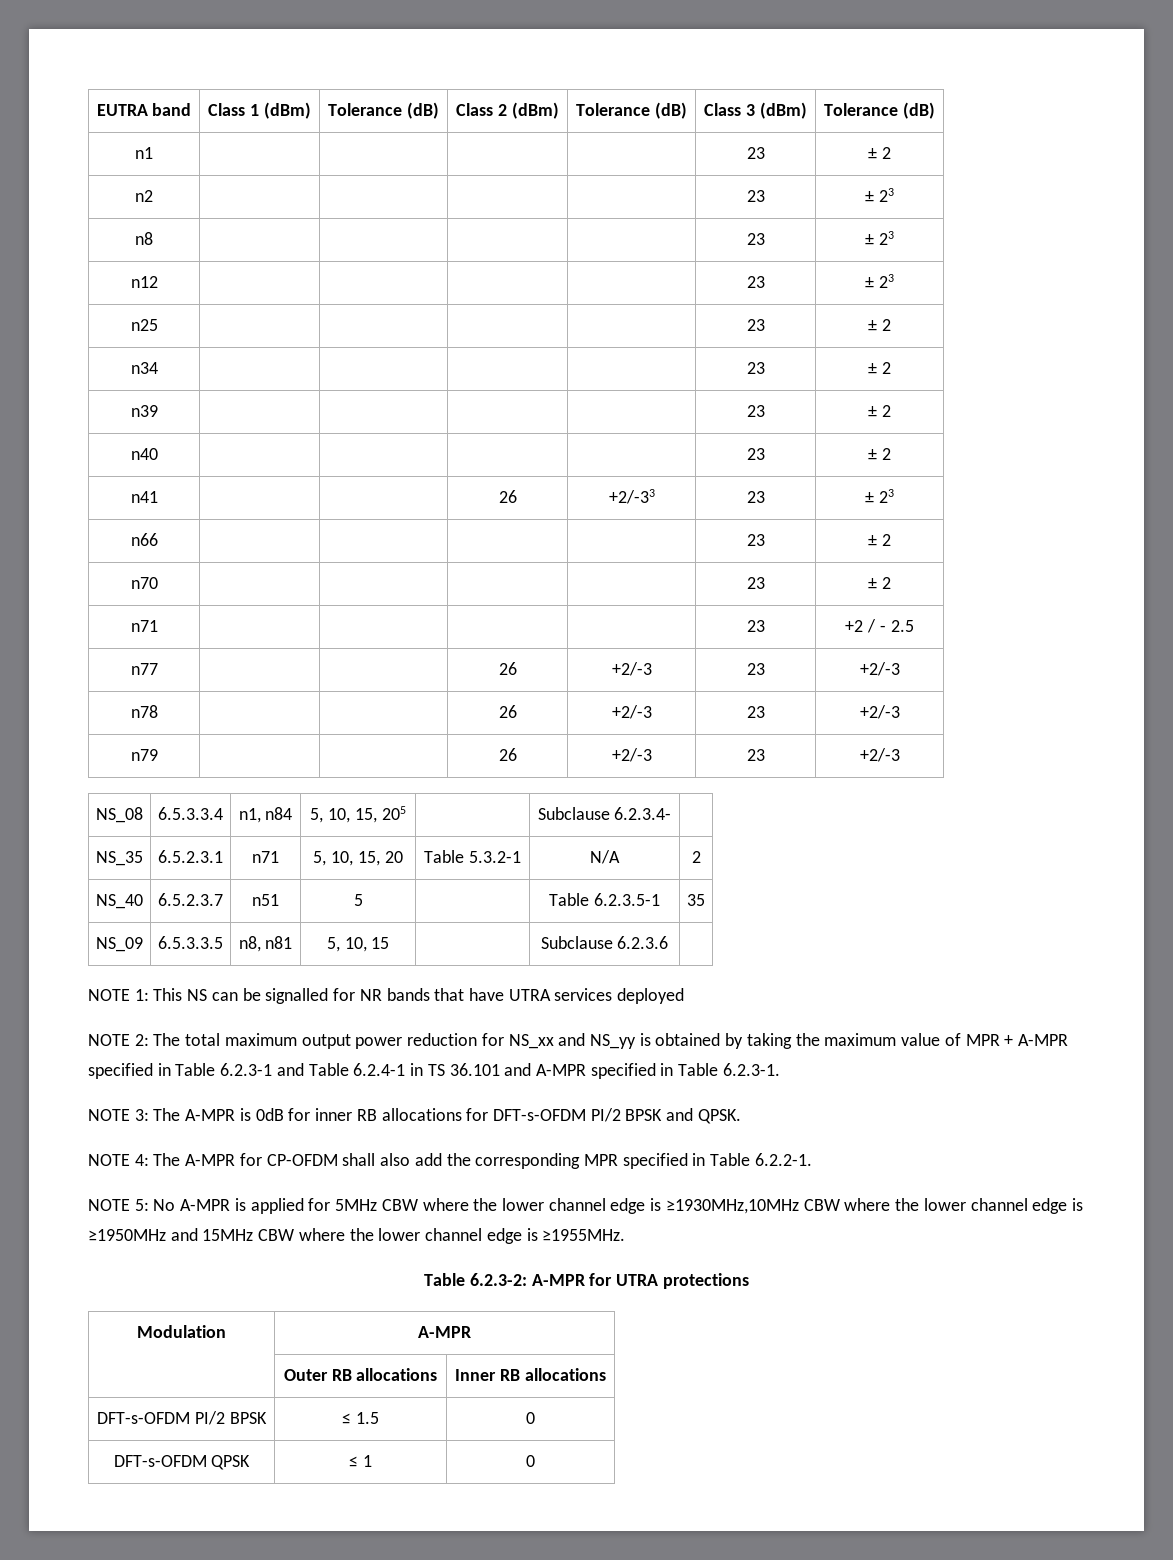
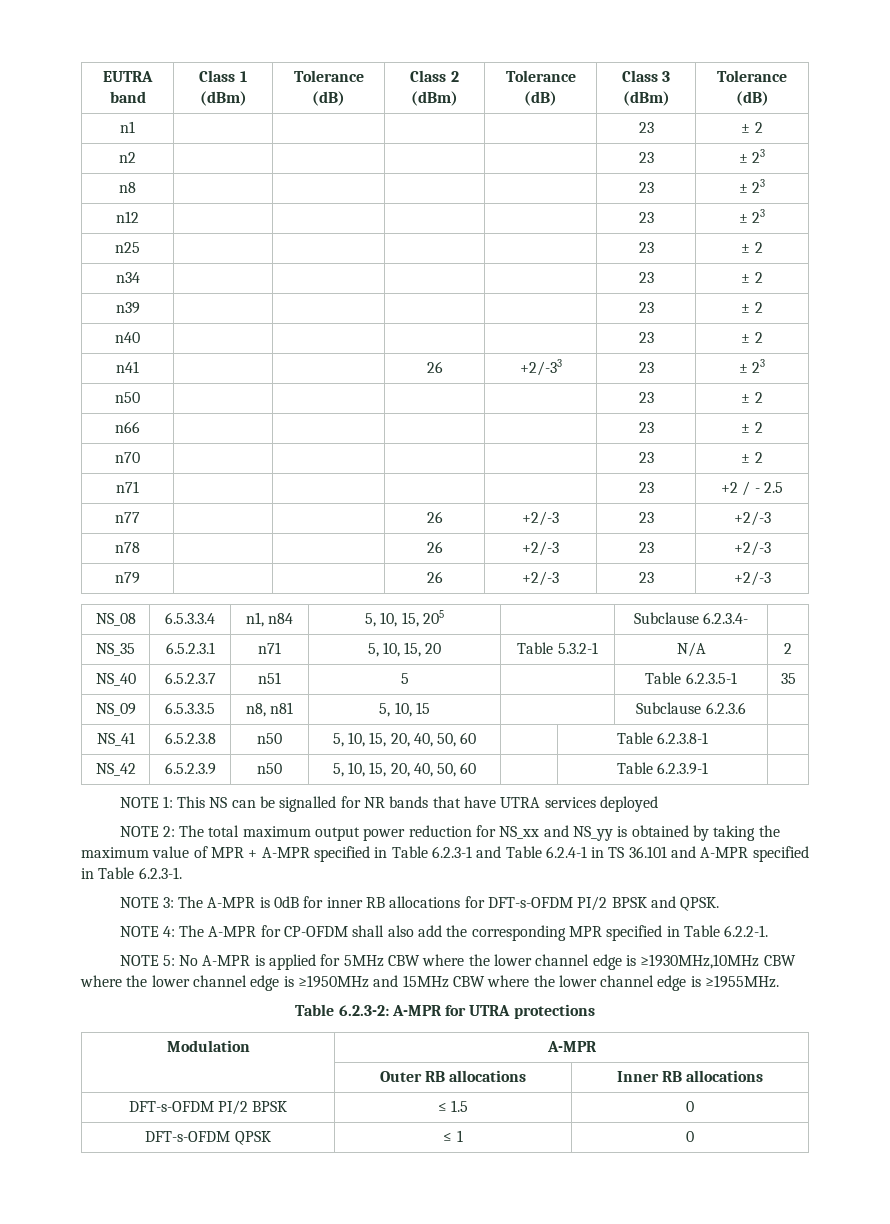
+ n50 | | | | | 23 | ± 2
+ NS_41 | 6.5.2.3.8 | n50 | 5, 10, 15, 20, 40, 50, 60 | | Table 6.2.3.8-1 |
+ NS_42 | 6.5.2.3.9 | n50 | 5, 10, 15, 20, 40, 50, 60 | | Table 6.2.3.9-1 |

